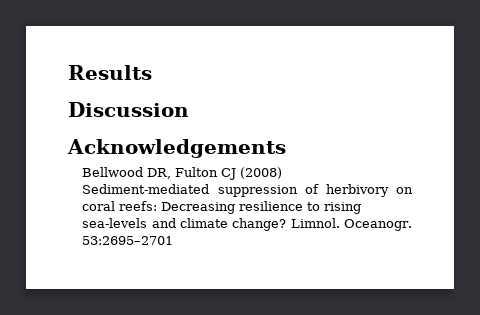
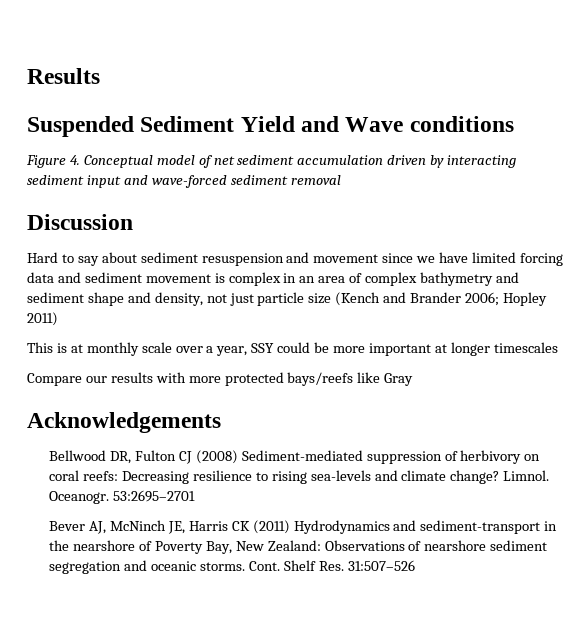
+ Suspended Sediment Yield and Wave conditions
+ Figure 4. Conceptual model of net sediment accumulation driven by interacting sediment input and wave-forced sediment removal
  Discussion
+ Hard to say about sediment resuspension and movement since we have limited forcing data and sediment movement is complex in an area of complex bathymetry and sediment shape and density, not just particle size (Kench and Brander 2006; Hopley 2011)
+ This is at monthly scale over a year, SSY could be more important at longer timescales
+ Compare our results with more protected bays/reefs like Gray
+ Bever AJ, McNinch JE, Harris CK (2011) Hydrodynamics and sediment-transport in the nearshore of Poverty Bay, New Zealand: Observations of nearshore sediment segregation and oceanic storms. Cont. Shelf Res. 31:507–526

